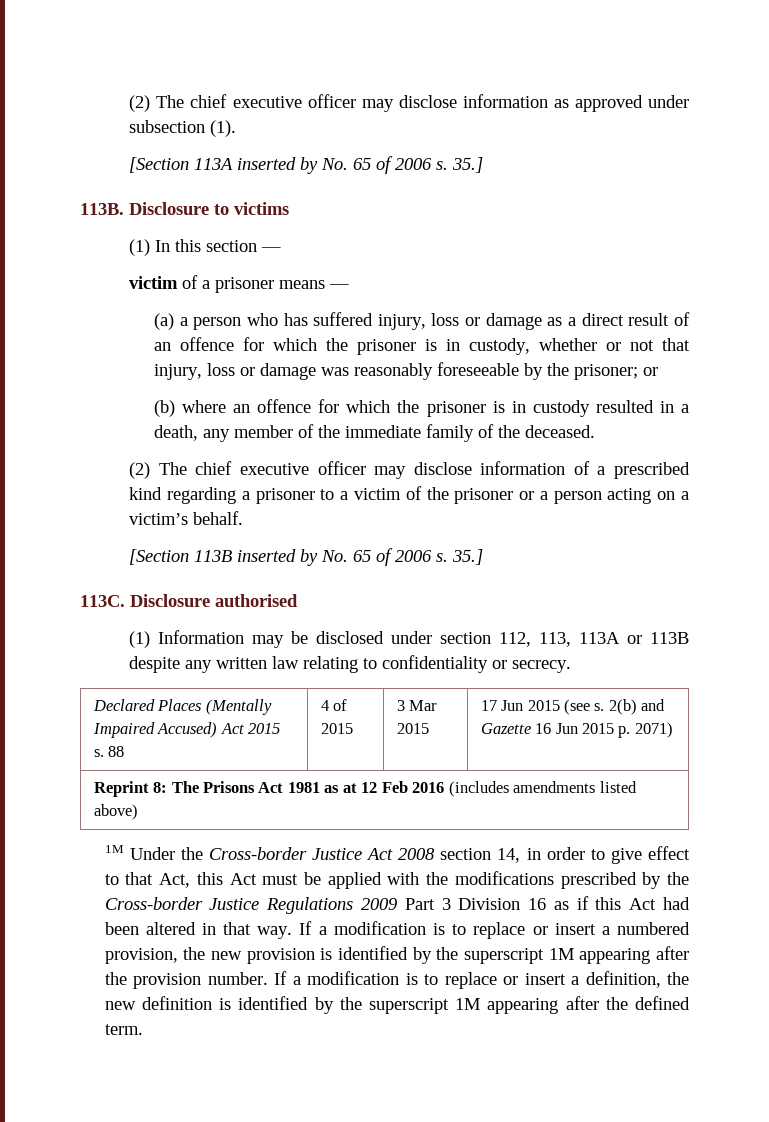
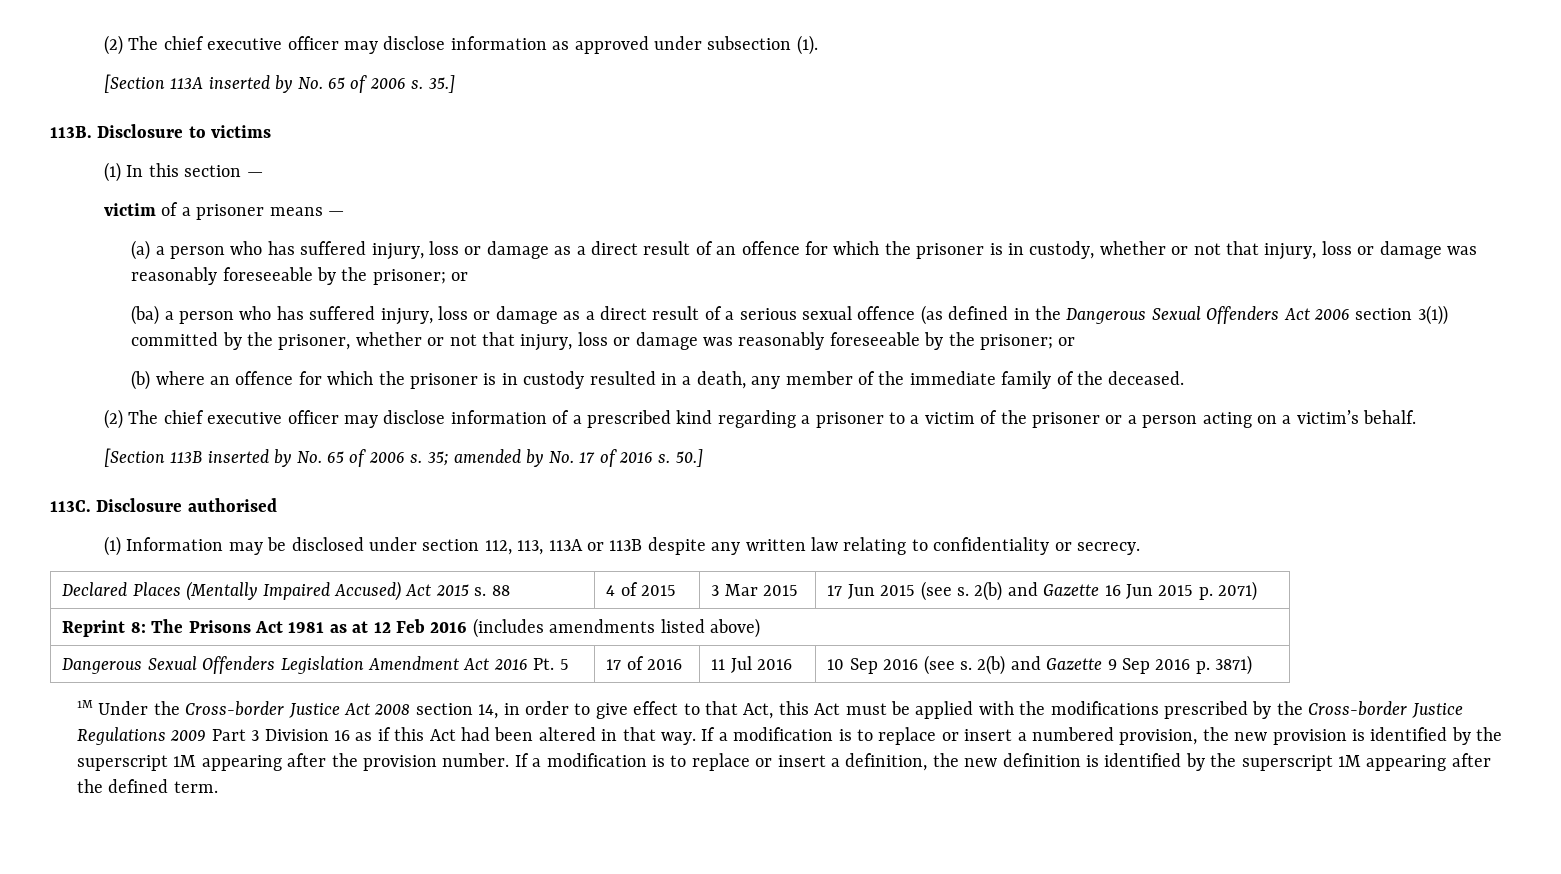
+ (ba) a person who has suffered injury, loss or damage as a direct result of a serious sexual offence (as defined in the Dangerous Sexual Offenders Act 2006 section 3(1)) committed by the prisoner, whether or not that injury, loss or damage was reasonably foreseeable by the prisoner; or
- [Section 113B inserted by No. 65 of 2006 s. 35.]
+ [Section 113B inserted by No. 65 of 2006 s. 35; amended by No. 17 of 2016 s. 50.]
+ Dangerous Sexual Offenders Legislation Amendment Act 2016 Pt. 5 | 17 of 2016 | 11 Jul 2016 | 10 Sep 2016 (see s. 2(b) and Gazette 9 Sep 2016 p. 3871)

